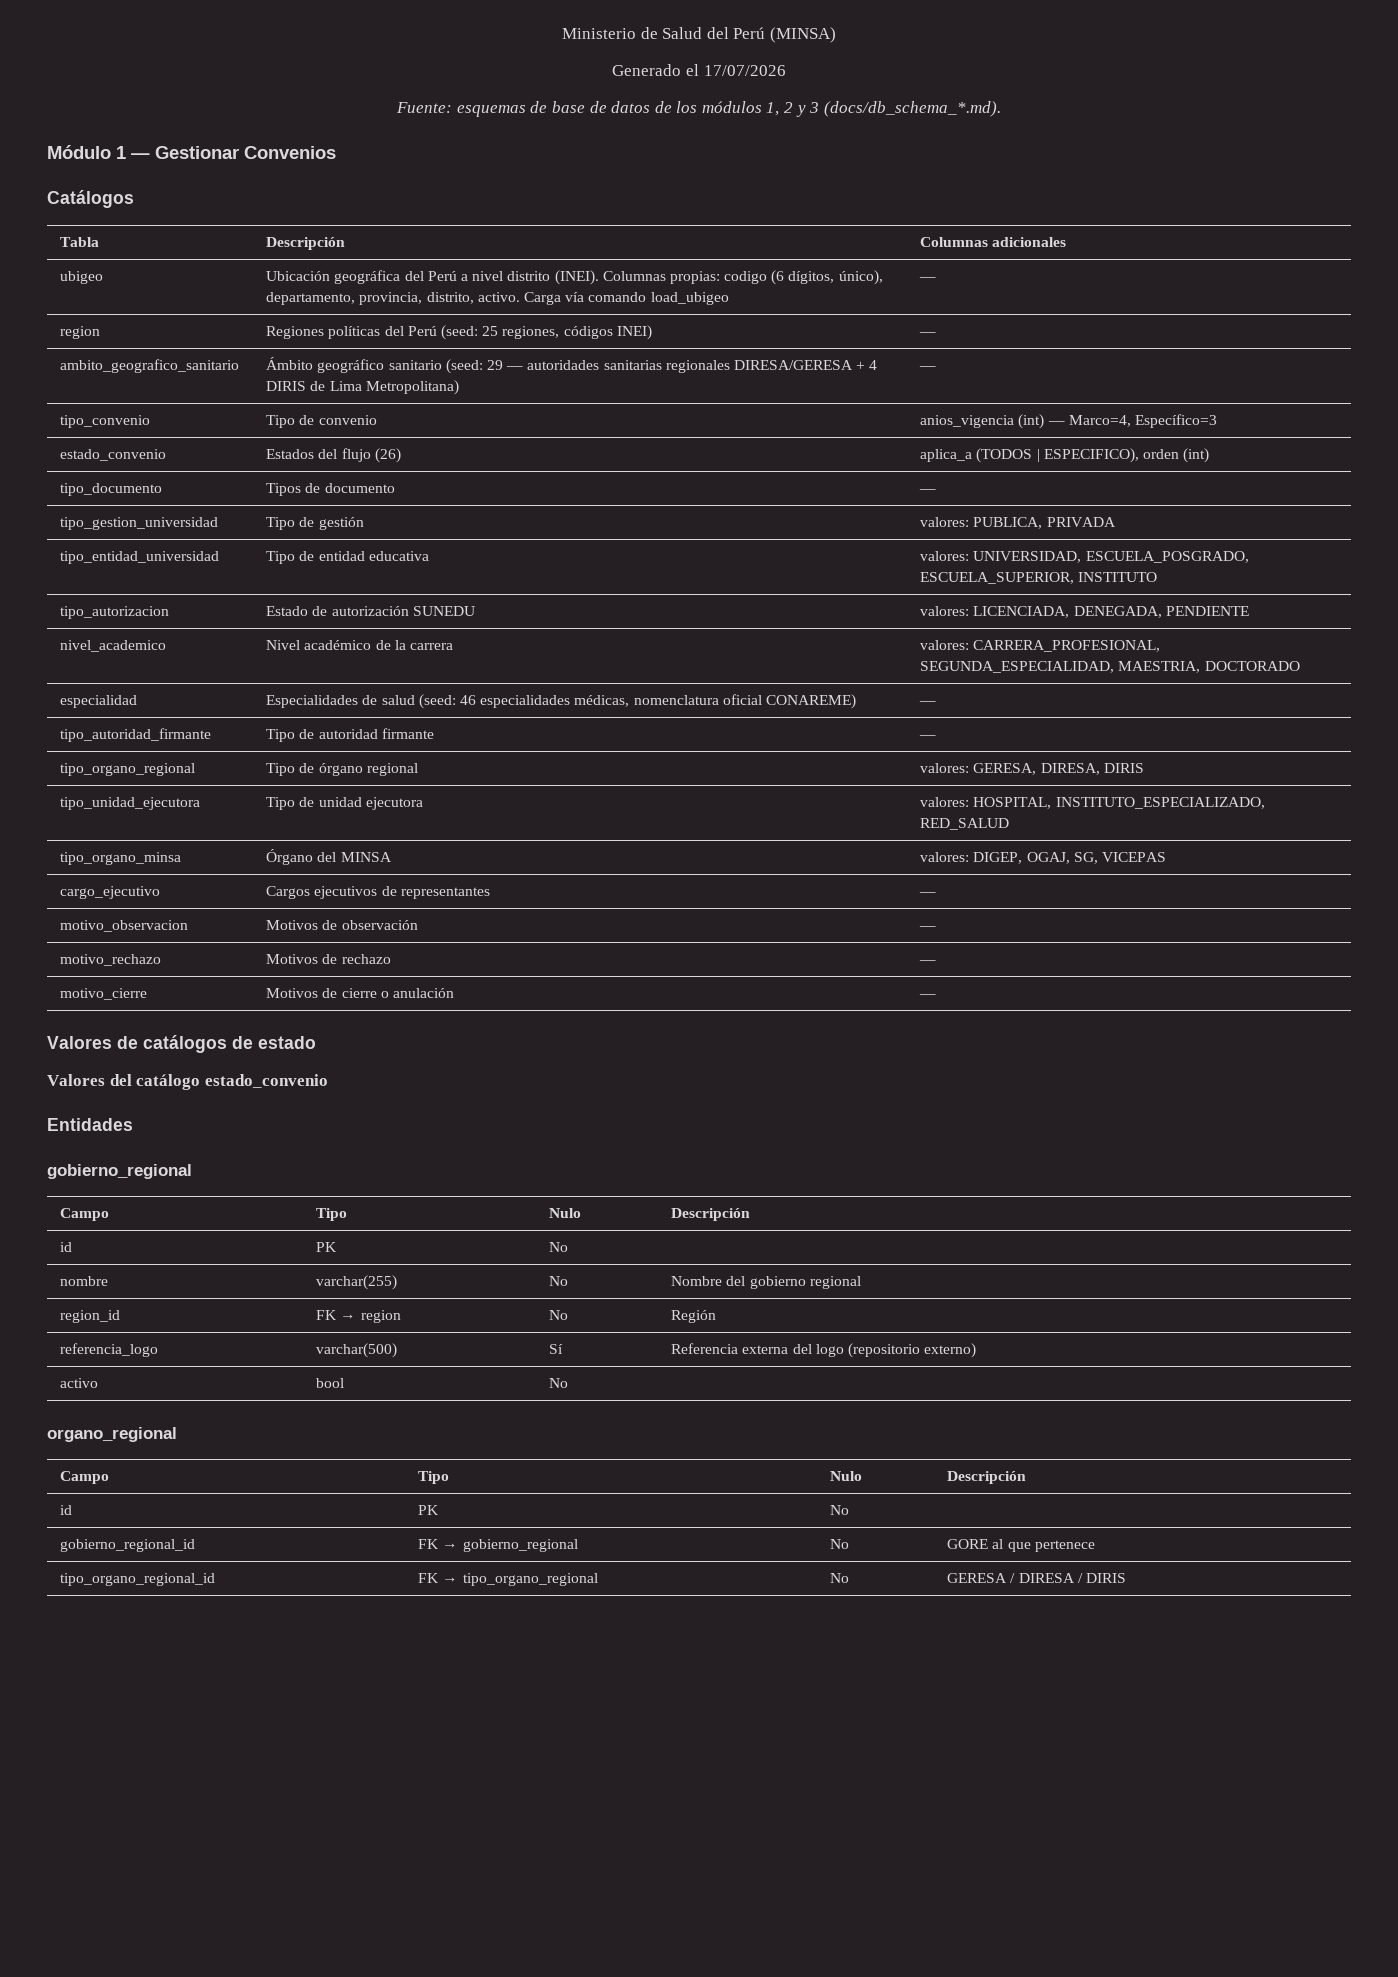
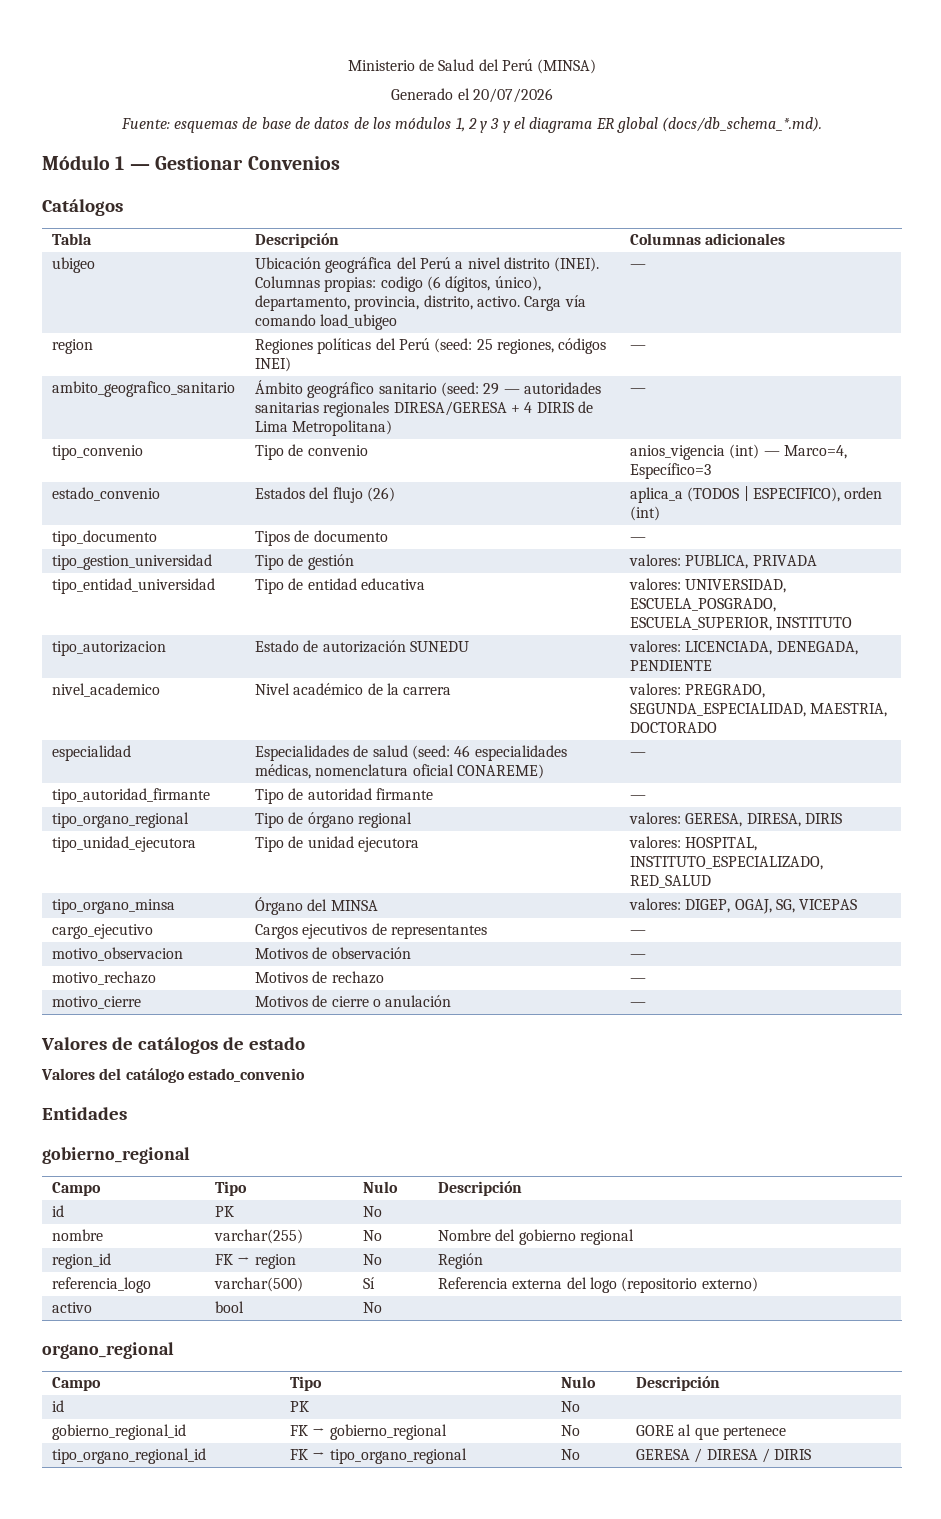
- Generado el 17/07/2026
+ Generado el 20/07/2026
- Fuente: esquemas de base de datos de los módulos 1, 2 y 3 (docs/db_schema_*.md).
+ Fuente: esquemas de base de datos de los módulos 1, 2 y 3 y el diagrama ER global (docs/db_schema_*.md).
- nivel_academico | Nivel académico de la carrera | valores: CARRERA_PROFESIONAL, SEGUNDA_ESPECIALIDAD, MAESTRIA, DOCTORADO
+ nivel_academico | Nivel académico de la carrera | valores: PREGRADO, SEGUNDA_ESPECIALIDAD, MAESTRIA, DOCTORADO

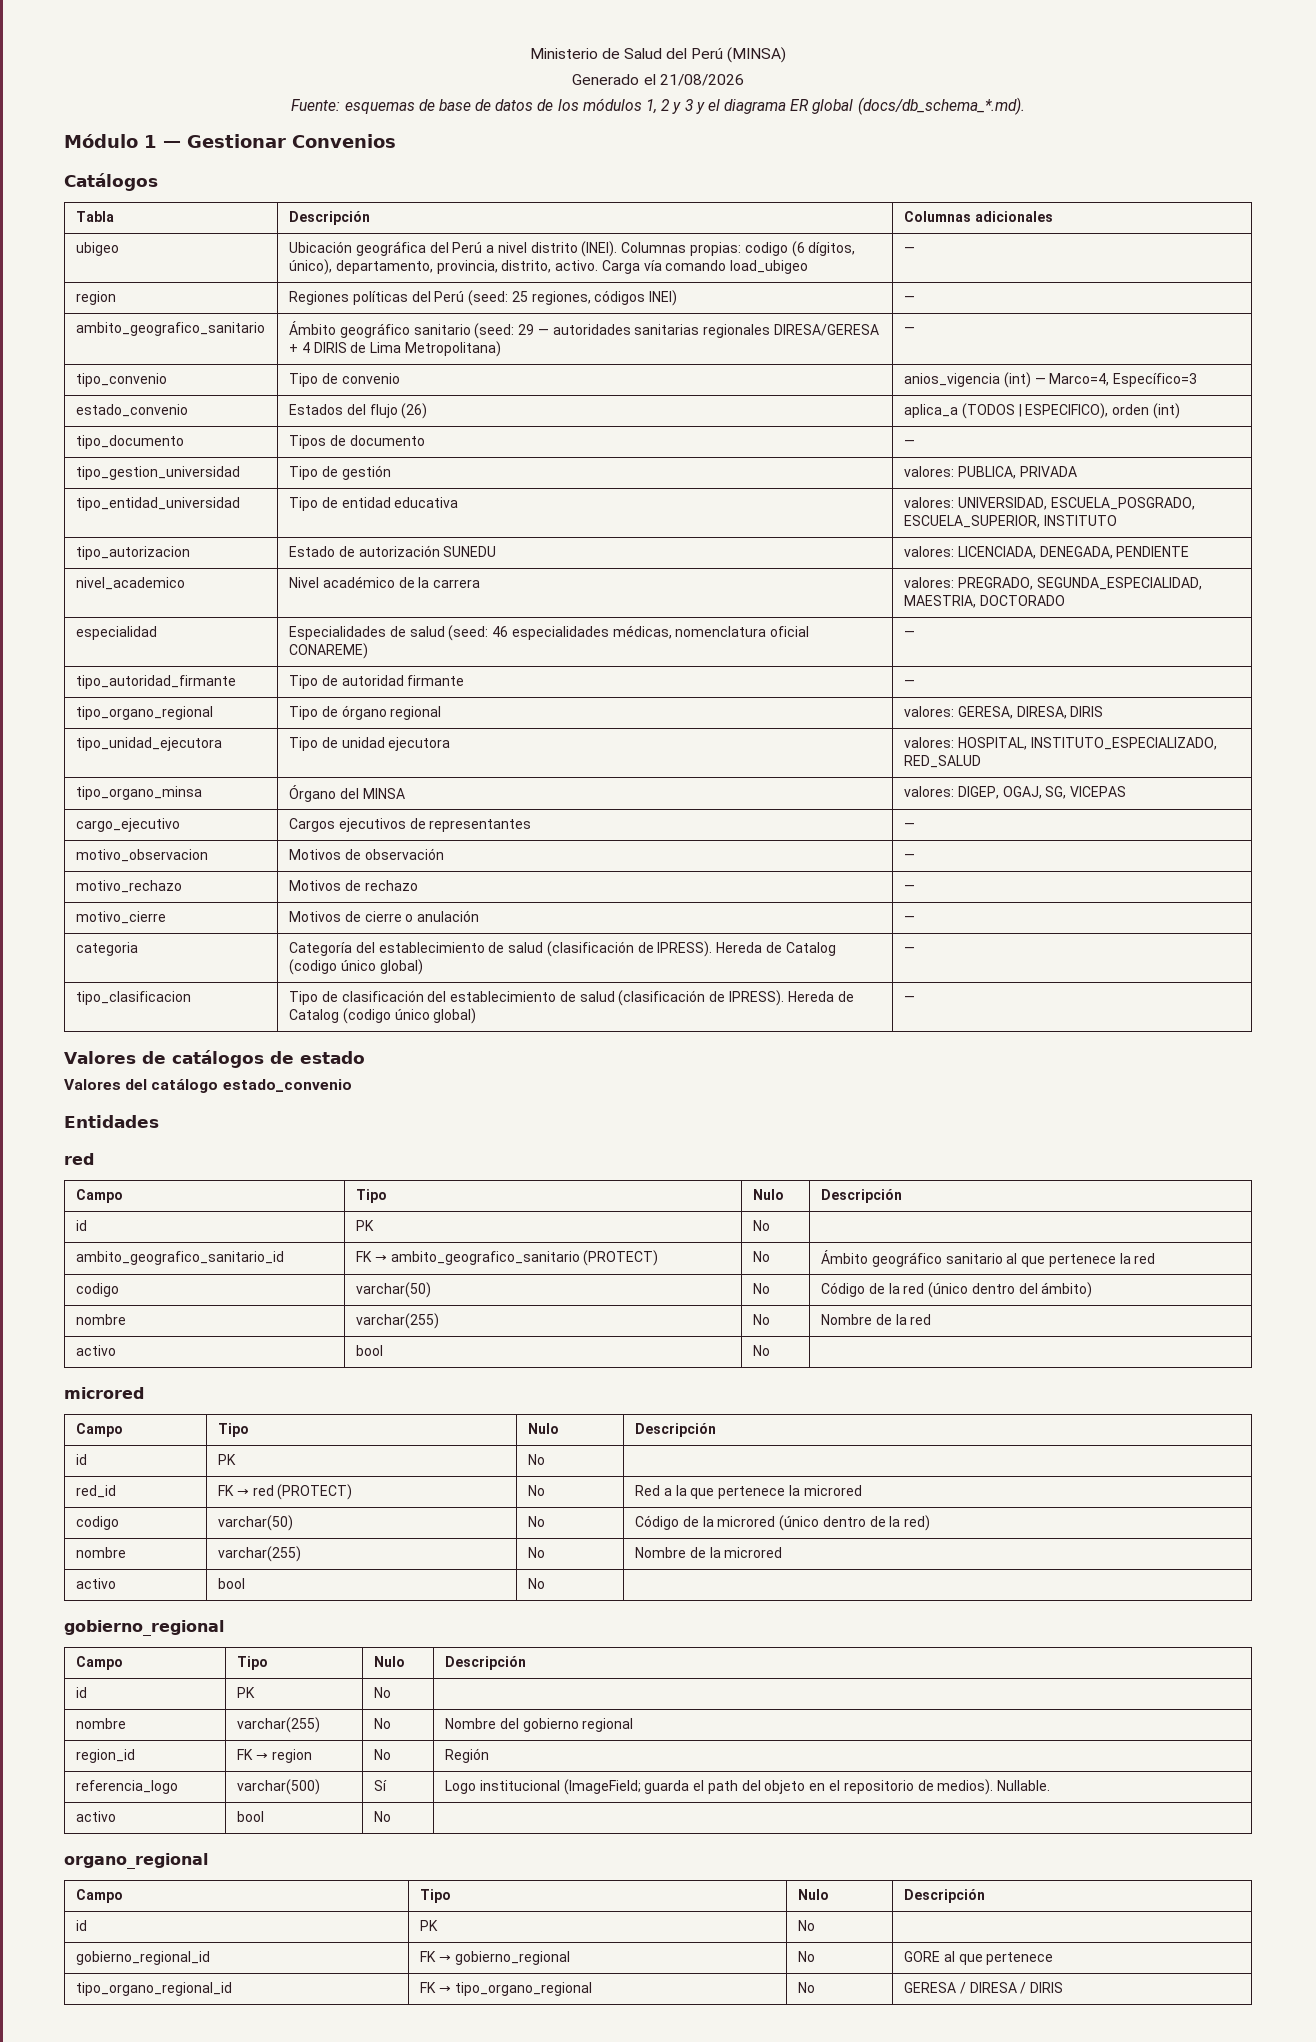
- Generado el 20/07/2026
+ Generado el 21/08/2026
+ categoria | Categoría del establecimiento de salud (clasificación de IPRESS). Hereda de Catalog (codigo único global) | —
+ tipo_clasificacion | Tipo de clasificación del establecimiento de salud (clasificación de IPRESS). Hereda de Catalog (codigo único global) | —
  Entidades
+ red
+ Campo | Tipo | Nulo | Descripción
+ id | PK | No |
+ ambito_geografico_sanitario_id | FK → ambito_geografico_sanitario (PROTECT) | No | Ámbito geográfico sanitario al que pertenece la red
+ codigo | varchar(50) | No | Código de la red (único dentro del ámbito)
+ nombre | varchar(255) | No | Nombre de la red
+ activo | bool | No |
+ microred
+ Campo | Tipo | Nulo | Descripción
+ id | PK | No |
+ red_id | FK → red (PROTECT) | No | Red a la que pertenece la microred
+ codigo | varchar(50) | No | Código de la microred (único dentro de la red)
+ nombre | varchar(255) | No | Nombre de la microred
+ activo | bool | No |
- referencia_logo | varchar(500) | Sí | Referencia externa del logo (repositorio externo)
+ referencia_logo | varchar(500) | Sí | Logo institucional (ImageField; guarda el path del objeto en el repositorio de medios). Nullable.

